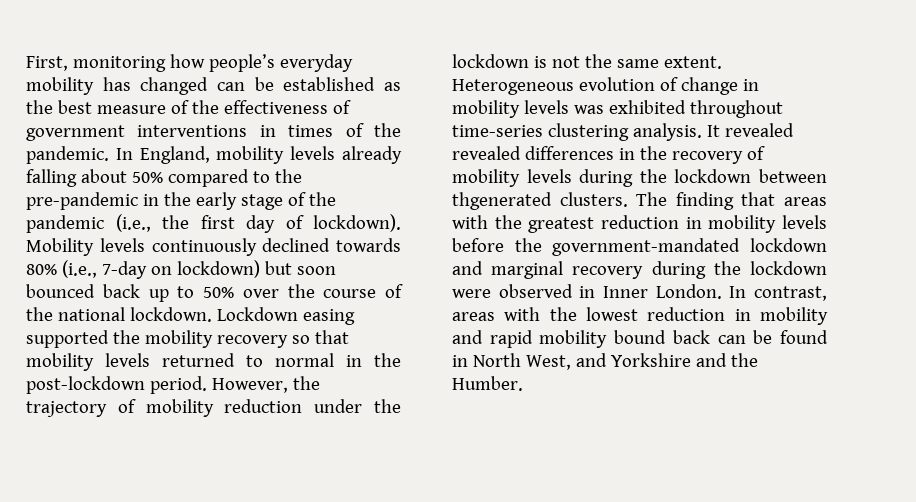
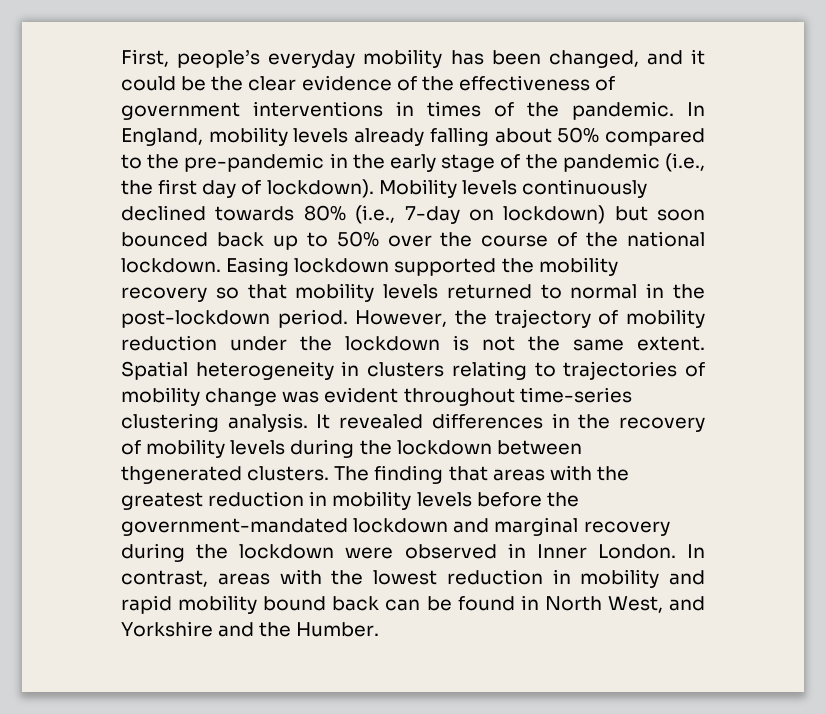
- First, monitoring how people’s everyday mobility has changed can be established as the best measure of the effectiveness of government interventions in times of the pandemic.
+ First, people’s everyday mobility has been changed, and it could be the clear evidence of the effectiveness of government interventions in times of the pandemic.
- Lockdown easing supported the mobility recovery so that mobility levels returned to normal in the post-lockdown period.
+ Easing lockdown supported the mobility recovery so that mobility levels returned to normal in the post-lockdown period.
- Heterogeneous evolution of change in mobility levels was exhibited throughout time-series clustering analysis.
+ Spatial heterogeneity in clusters relating to trajectories of mobility change was evident throughout time-series clustering analysis.
- It revealed revealed differences in the recovery of mobility levels during the lockdown between thgenerated clusters.
+ It revealed differences in the recovery of mobility levels during the lockdown between thgenerated clusters.

